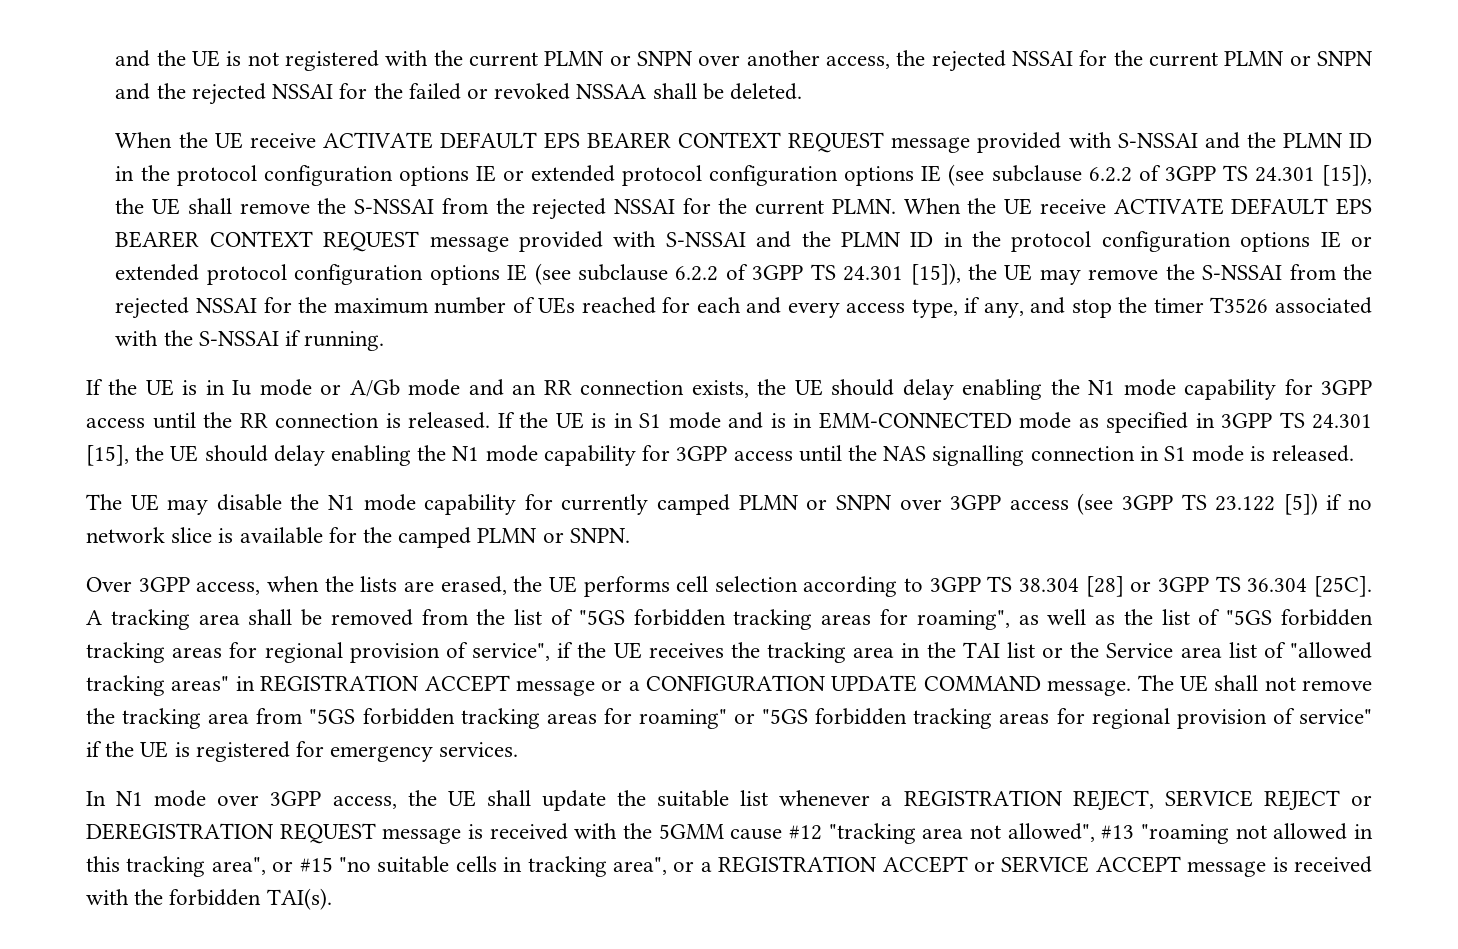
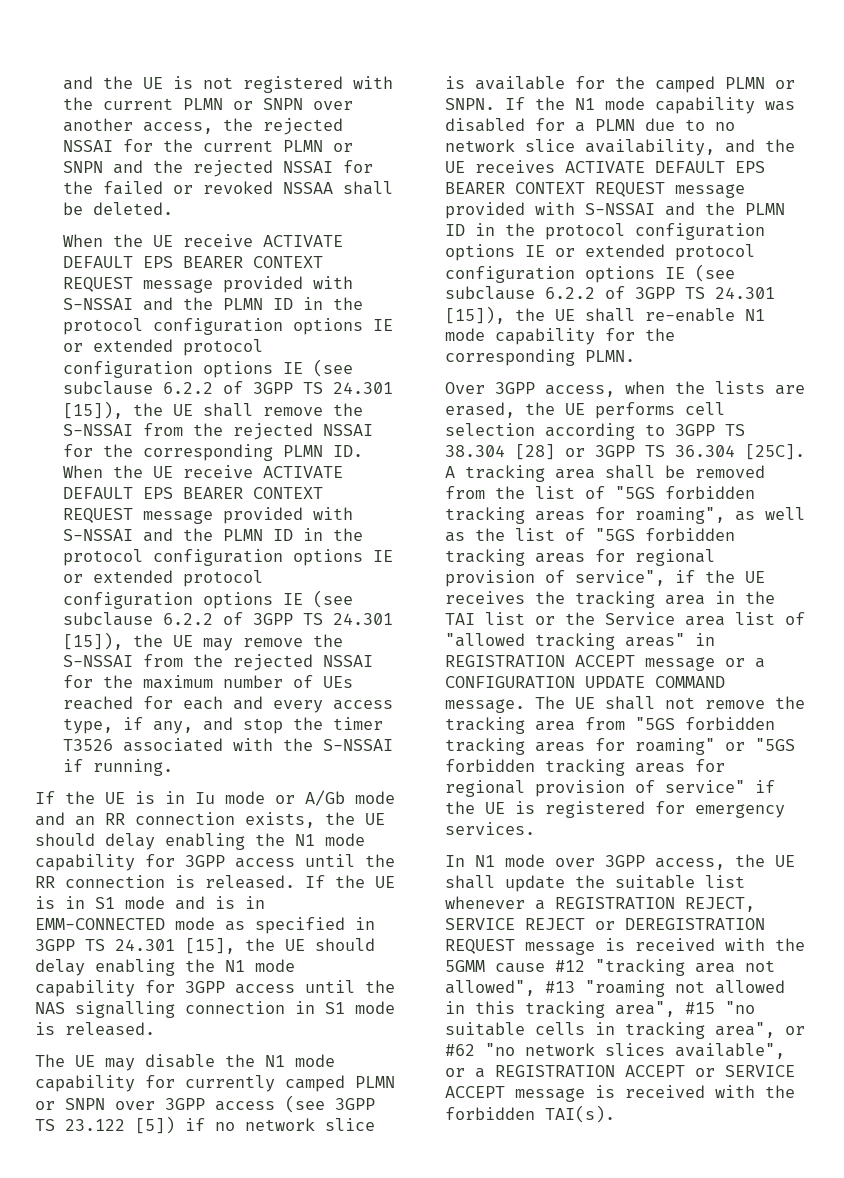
- When the UE receive ACTIVATE DEFAULT EPS BEARER CONTEXT REQUEST message provided with S-NSSAI and the PLMN ID in the protocol configuration options IE or extended protocol configuration options IE (see subclause 6.2.2 of 3GPP TS 24.301 [15]), the UE shall remove the S-NSSAI from the rejected NSSAI for the current PLMN. When the UE receive ACTIVATE DEFAULT EPS BEARER CONTEXT REQUEST message provided with S-NSSAI and the PLMN ID in the protocol configuration options IE or extended protocol configuration options IE (see subclause 6.2.2 of 3GPP TS 24.301 [15]), the UE may remove the S-NSSAI from the rejected NSSAI for the maximum number of UEs reached for each and every access type, if any, and stop the timer T3526 associated with the S-NSSAI if running.
+ When the UE receive ACTIVATE DEFAULT EPS BEARER CONTEXT REQUEST message provided with S-NSSAI and the PLMN ID in the protocol configuration options IE or extended protocol configuration options IE (see subclause 6.2.2 of 3GPP TS 24.301 [15]), the UE shall remove the S-NSSAI from the rejected NSSAI for the corresponding PLMN ID. When the UE receive ACTIVATE DEFAULT EPS BEARER CONTEXT REQUEST message provided with S-NSSAI and the PLMN ID in the protocol configuration options IE or extended protocol configuration options IE (see subclause 6.2.2 of 3GPP TS 24.301 [15]), the UE may remove the S-NSSAI from the rejected NSSAI for the maximum number of UEs reached for each and every access type, if any, and stop the timer T3526 associated with the S-NSSAI if running.
+ If the N1 mode capability was disabled for a PLMN due to no network slice availability, and the UE receives ACTIVATE DEFAULT EPS BEARER CONTEXT REQUEST message provided with S-NSSAI and the PLMN ID in the protocol configuration options IE or extended protocol configuration options IE (see subclause 6.2.2 of 3GPP TS 24.301 [15]), the UE shall re-enable N1 mode capability for the corresponding PLMN.
- In N1 mode over 3GPP access, the UE shall update the suitable list whenever a REGISTRATION REJECT, SERVICE REJECT or DEREGISTRATION REQUEST message is received with the 5GMM cause #12 "tracking area not allowed", #13 "roaming not allowed in this tracking area", or #15 "no suitable cells in tracking area", or a REGISTRATION ACCEPT or SERVICE ACCEPT message is received with the forbidden TAI(s).
+ In N1 mode over 3GPP access, the UE shall update the suitable list whenever a REGISTRATION REJECT, SERVICE REJECT or DEREGISTRATION REQUEST message is received with the 5GMM cause #12 "tracking area not allowed", #13 "roaming not allowed in this tracking area", #15 "no suitable cells in tracking area", or #62 "no network slices available", or a REGISTRATION ACCEPT or SERVICE ACCEPT message is received with the forbidden TAI(s).

